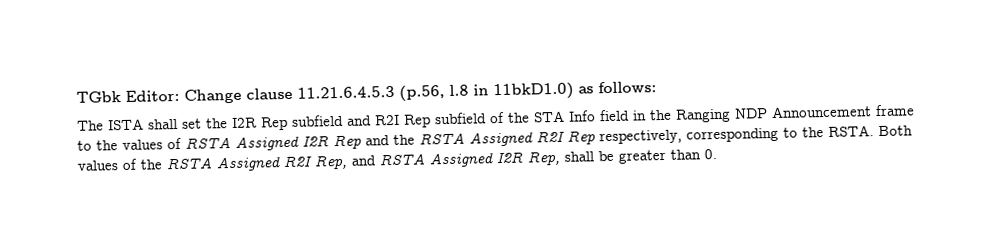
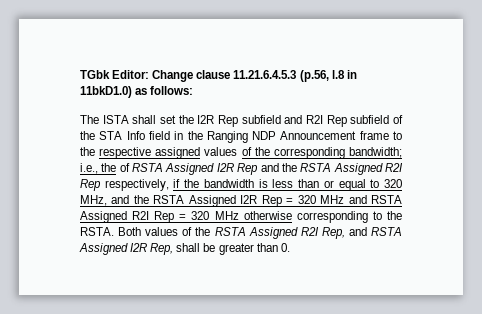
- The ISTA shall set the I2R Rep subfield and R2I Rep subfield of the STA Info field in the Ranging NDP Announcement frame to the values of RSTA Assigned I2R Rep and the RSTA Assigned R2I Rep respectively, corresponding to the RSTA.
+ The ISTA shall set the I2R Rep subfield and R2I Rep subfield of the STA Info field in the Ranging NDP Announcement frame to the respective assigned values of the corresponding bandwidth; i.e., the of RSTA Assigned I2R Rep and the RSTA Assigned R2I Rep respectively, if the bandwidth is less than or equal to 320 MHz, and the RSTA Assigned I2R Rep = 320 MHz and RSTA Assigned R2I Rep = 320 MHz otherwise corresponding to the RSTA.

